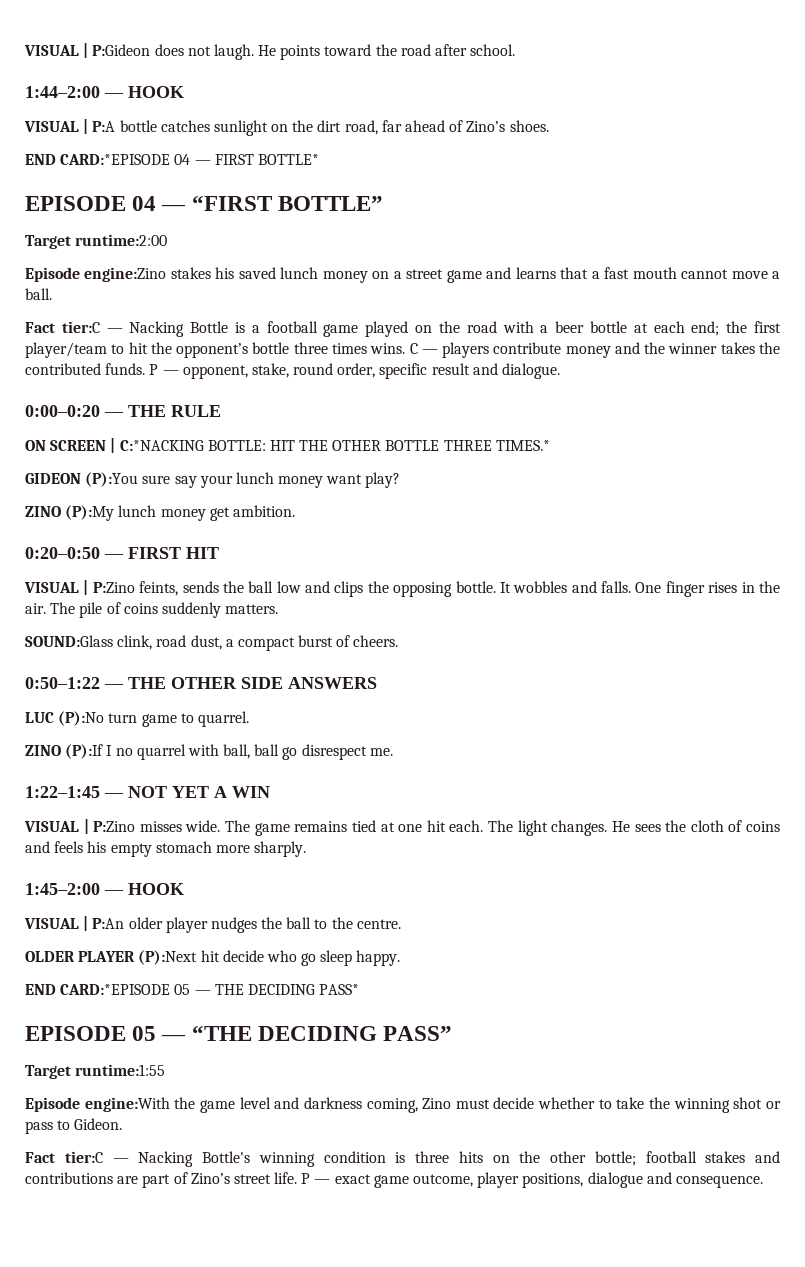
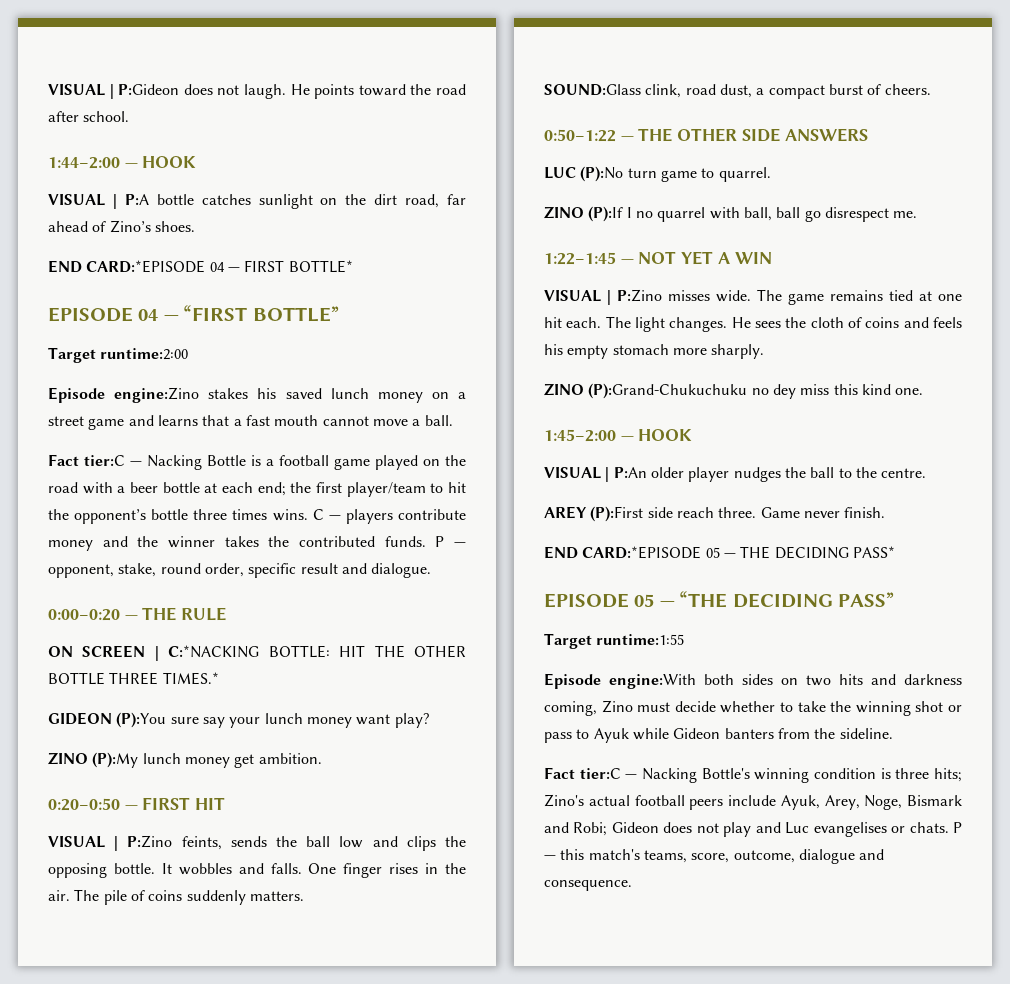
+ ZINO (P):Grand-Chukuchuku no dey miss this kind one.
- OLDER PLAYER (P):Next hit decide who go sleep happy.
+ AREY (P):First side reach three. Game never finish.
- Episode engine:With the game level and darkness coming, Zino must decide whether to take the winning shot or pass to Gideon.
+ Episode engine:With both sides on two hits and darkness coming, Zino must decide whether to take the winning shot or pass to Ayuk while Gideon banters from the sideline.
- Fact tier:C — Nacking Bottle's winning condition is three hits on the other bottle; football stakes and contributions are part of Zino’s street life. P — exact game outcome, player positions, dialogue and consequence.
+ Fact tier:C — Nacking Bottle's winning condition is three hits; Zino's actual football peers include Ayuk, Arey, Noge, Bismark and Robi; Gideon does not play and Luc evangelises or chats. P — this match's teams, score, outcome, dialogue and consequence.

